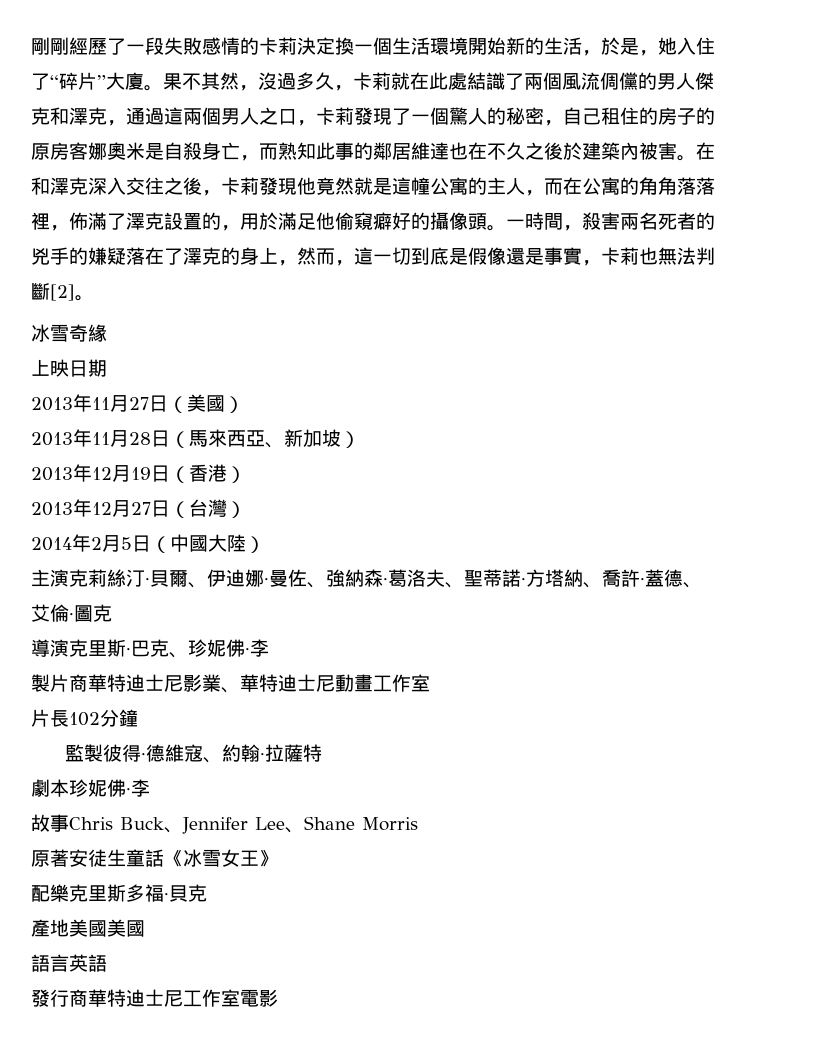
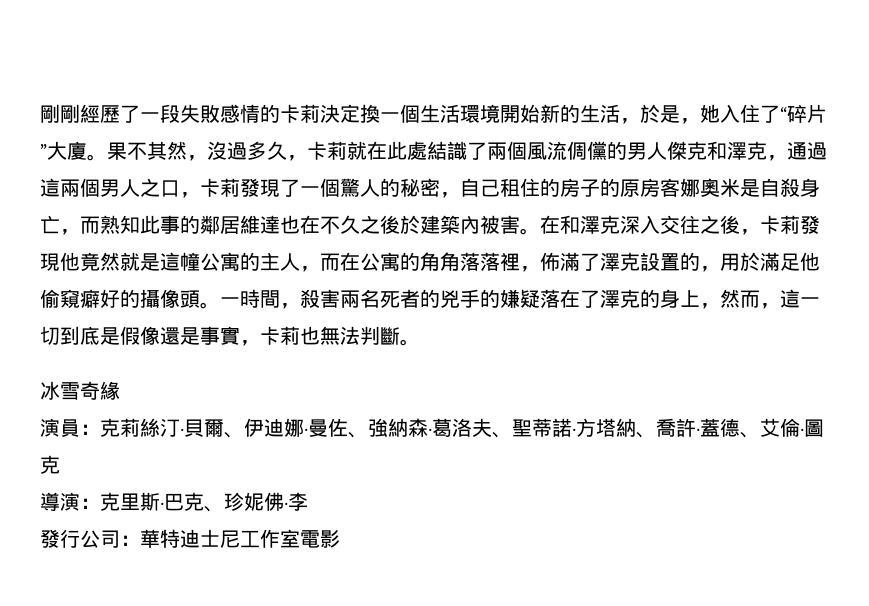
- 一時間，殺害兩名死者的兇手的嫌疑落在了澤克的身上，然而，這一切到底是假像還是事實，卡莉也無法判斷[2]。
+ 一時間，殺害兩名死者的兇手的嫌疑落在了澤克的身上，然而，這一切到底是假像還是事實，卡莉也無法判斷。
- 上映日期
- 2013年11月27日（美國）
- 2013年11月28日（馬來西亞、新加坡）
- 2013年12月19日（香港）
- 2013年12月27日（台灣）
- 2014年2月5日（中國大陸）
- 主演克莉絲汀·貝爾、伊迪娜·曼佐、強納森·葛洛夫、聖蒂諾·方塔納、喬許·蓋德、艾倫·圖克
+ 演員：克莉絲汀·貝爾、伊迪娜·曼佐、強納森·葛洛夫、聖蒂諾·方塔納、喬許·蓋德、艾倫·圖克
- 導演克里斯·巴克、珍妮佛·李
+ 導演：克里斯·巴克、珍妮佛·李
- 製片商華特迪士尼影業、華特迪士尼動畫工作室
- 片長102分鐘
- 監製彼得·德維寇、約翰·拉薩特
- 劇本珍妮佛·李
- 故事Chris Buck、Jennifer Lee、Shane Morris
- 原著安徒生童話《冰雪女王》
- 配樂克里斯多福·貝克
- 產地美國美國
- 語言英語
- 發行商華特迪士尼工作室電影
+ 發行公司：華特迪士尼工作室電影

